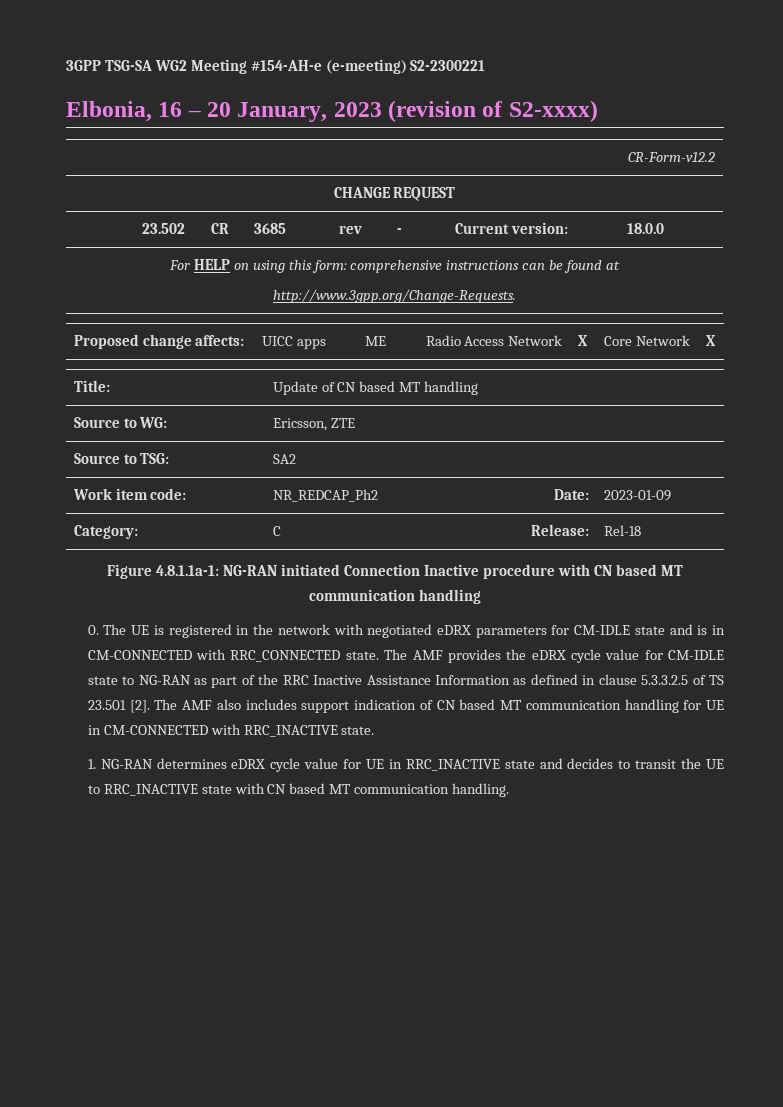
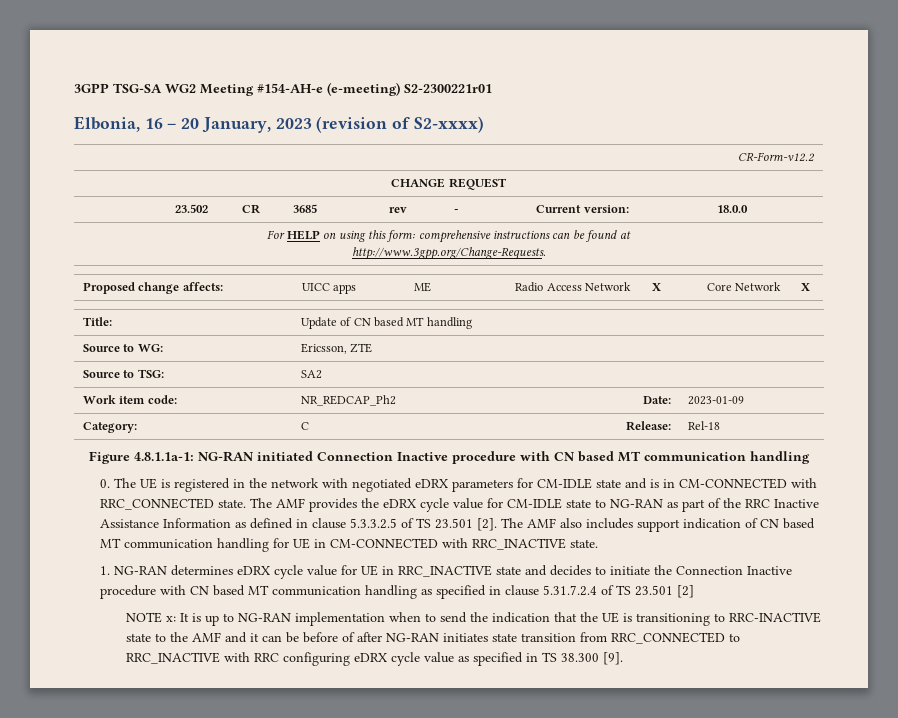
- 3GPP TSG-SA WG2 Meeting #154-AH-e (e-meeting) S2-2300221
+ 3GPP TSG-SA WG2 Meeting #154-AH-e (e-meeting) S2-2300221r01
- 1. NG-RAN determines eDRX cycle value for UE in RRC_INACTIVE state and decides to transit the UE to RRC_INACTIVE state with CN based MT communication handling.
+ 1. NG-RAN determines eDRX cycle value for UE in RRC_INACTIVE state and decides to initiate the Connection Inactive procedure with CN based MT communication handling as specified in clause 5.31.7.2.4 of TS 23.501 [2]
+ NOTE x: It is up to NG-RAN implementation when to send the indication that the UE is transitioning to RRC-INACTIVE state to the AMF and it can be before of after NG-RAN initiates state transition from RRC_CONNECTED to RRC_INACTIVE with RRC configuring eDRX cycle value as specified in TS 38.300 [9].

